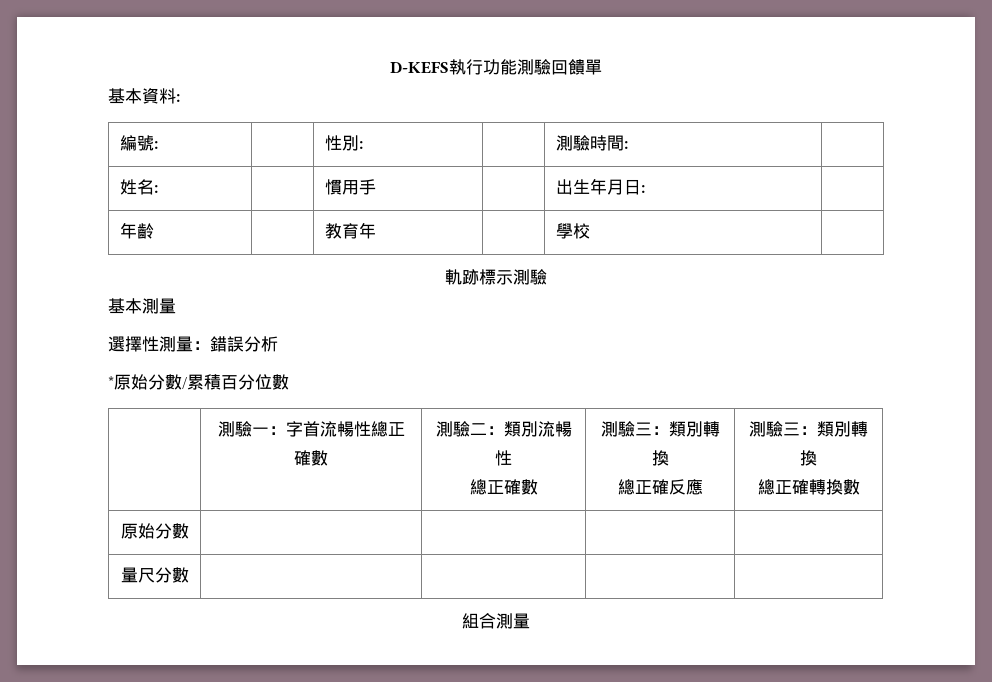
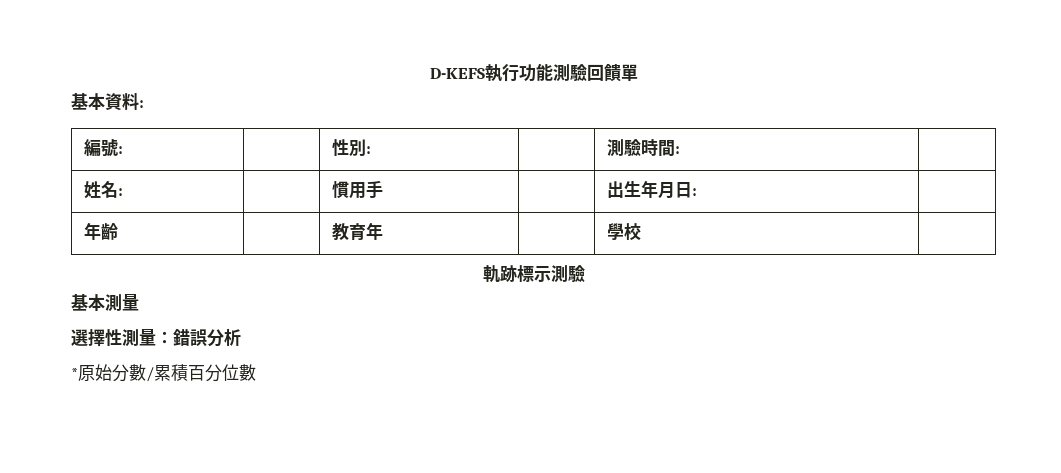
- | 測驗一：字首流暢性總正確數 | 測驗二：類別流暢性
- 總正確數 | 測驗三：類別轉換
- 總正確反應 | 測驗三：類別轉換
- 總正確轉換數
- 原始分數 | | | |
- 量尺分數 | | | |
- 組合測量

